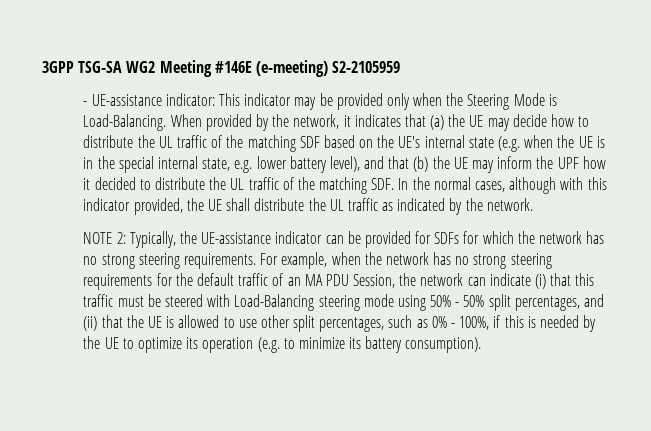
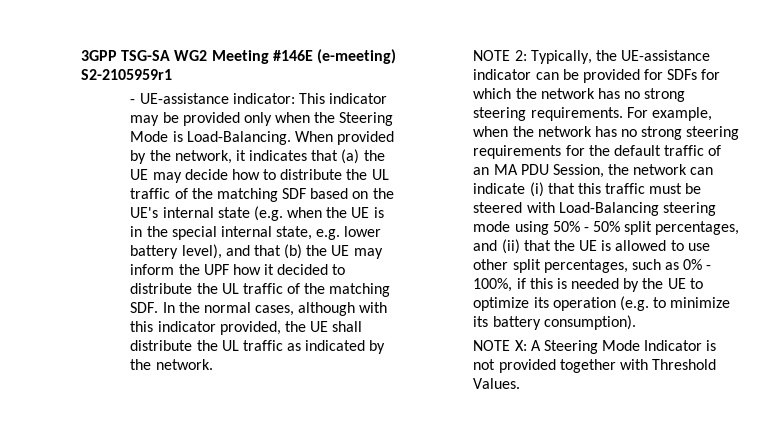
- 3GPP TSG-SA WG2 Meeting #146E (e-meeting) S2-2105959
+ 3GPP TSG-SA WG2 Meeting #146E (e-meeting) S2-2105959r1
+ NOTE X: A Steering Mode Indicator is not provided together with Threshold Values.

